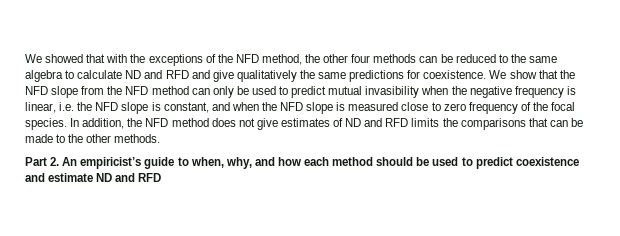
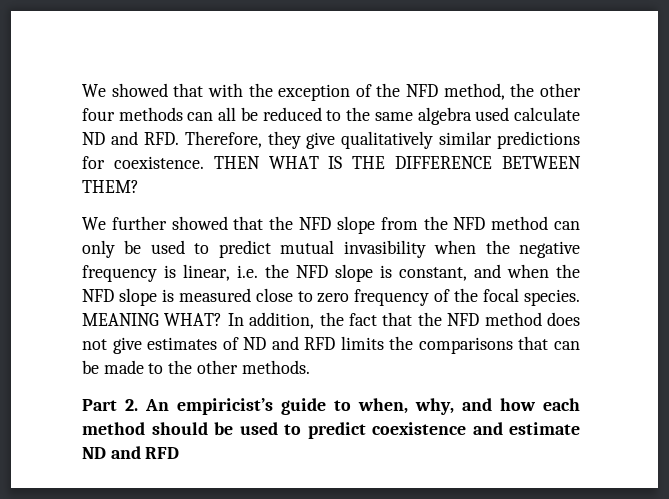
- We showed that with the exceptions of the NFD method, the other four methods can be reduced to the same algebra to calculate ND and RFD and give qualitatively the same predictions for coexistence. We show that the NFD slope from the NFD method can only be used to predict mutual invasibility when the negative frequency is linear, i.e. the NFD slope is constant, and when the NFD slope is measured close to zero frequency of the focal species.
+ We showed that with the exception of the NFD method, the other four methods can all be reduced to the same algebra used calculate ND and RFD. Therefore, they give qualitatively similar predictions for coexistence. THEN WHAT IS THE DIFFERENCE BETWEEN THEM?
+ We further showed that the NFD slope from the NFD method can only be used to predict mutual invasibility when the negative frequency is linear, i.e. the NFD slope is constant, and when the NFD slope is measured close to zero frequency of the focal species.
+ MEANING WHAT?
- In addition, the NFD method does not give estimates of ND and RFD limits the comparisons that can be made to the other methods.
+ In addition, the fact that the NFD method does not give estimates of ND and RFD limits the comparisons that can be made to the other methods.

